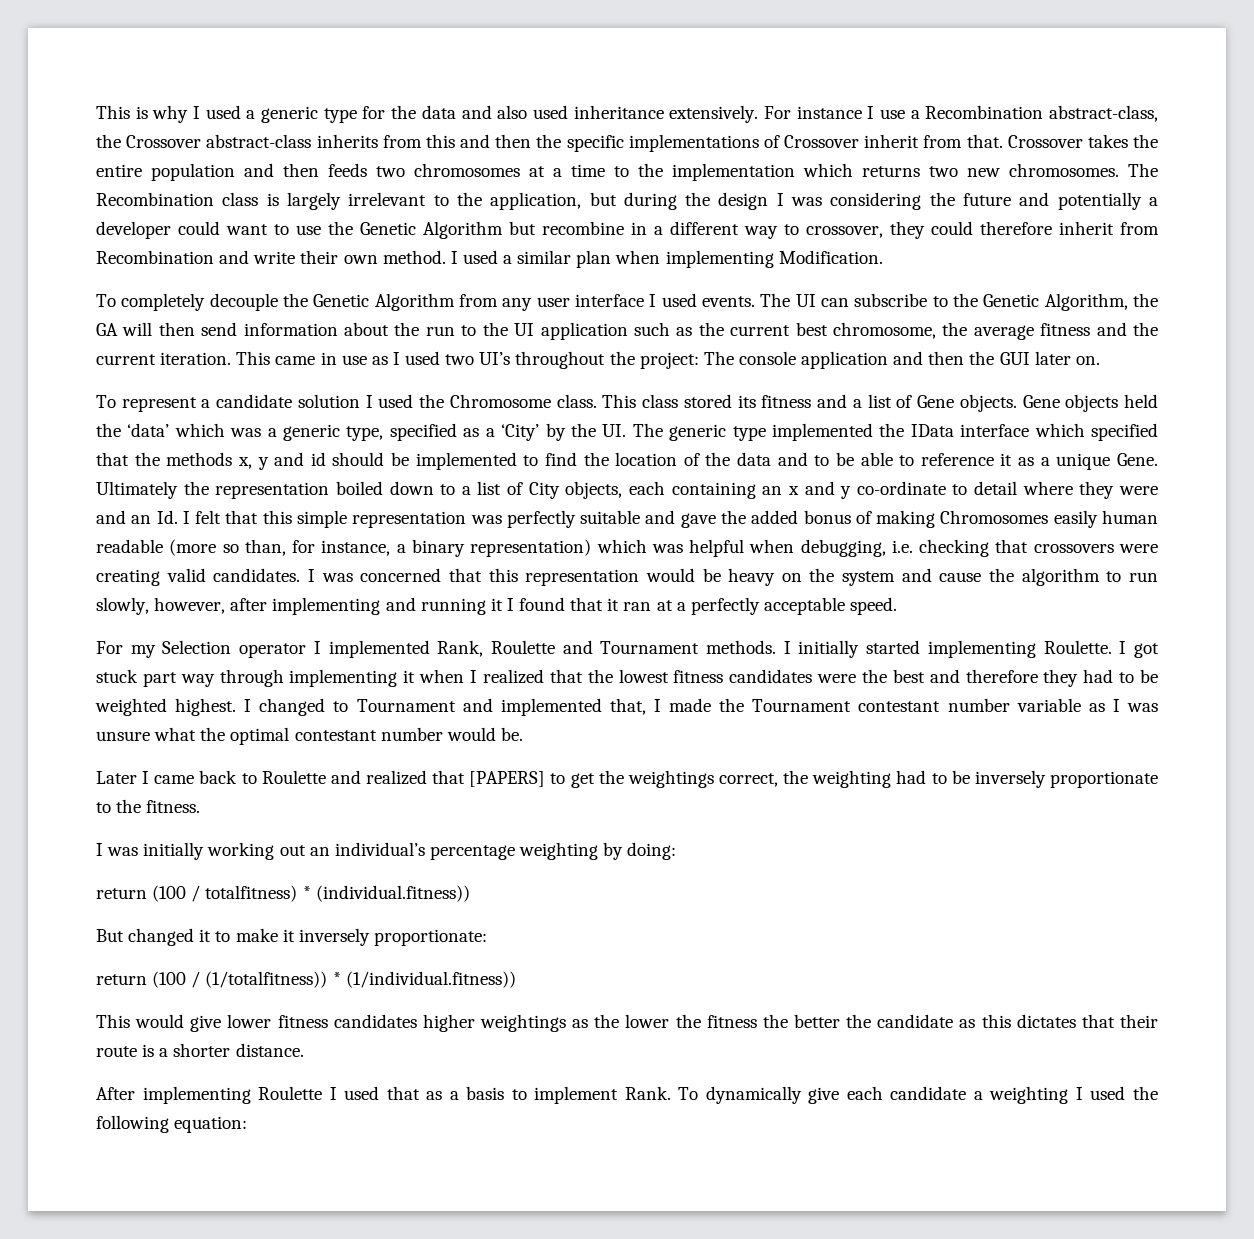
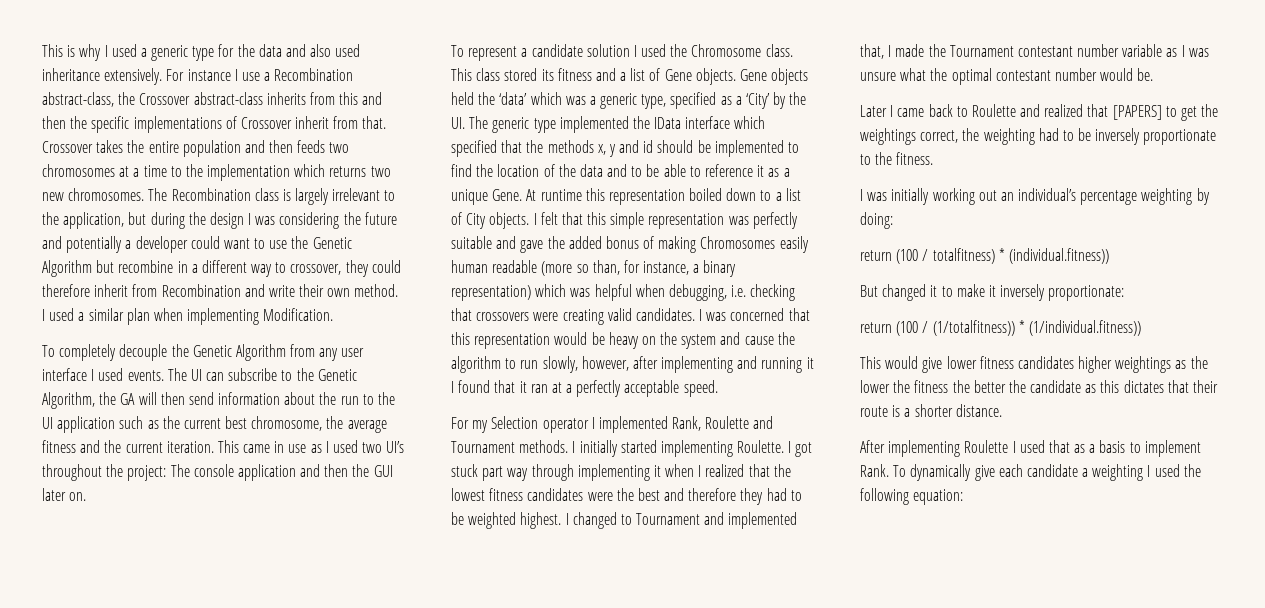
- Ultimately the representation boiled down to a list of City objects, each containing an x and y co-ordinate to detail where they were and an Id. I felt that this simple representation was perfectly suitable and gave the added bonus of making Chromosomes easily human readable (more so than, for instance, a binary representation) which was helpful when debugging, i.e. checking that crossovers were creating valid candidates.
+ At runtime this representation boiled down to a list of City objects. I felt that this simple representation was perfectly suitable and gave the added bonus of making Chromosomes easily human readable (more so than, for instance, a binary representation) which was helpful when debugging, i.e. checking that crossovers were creating valid candidates.

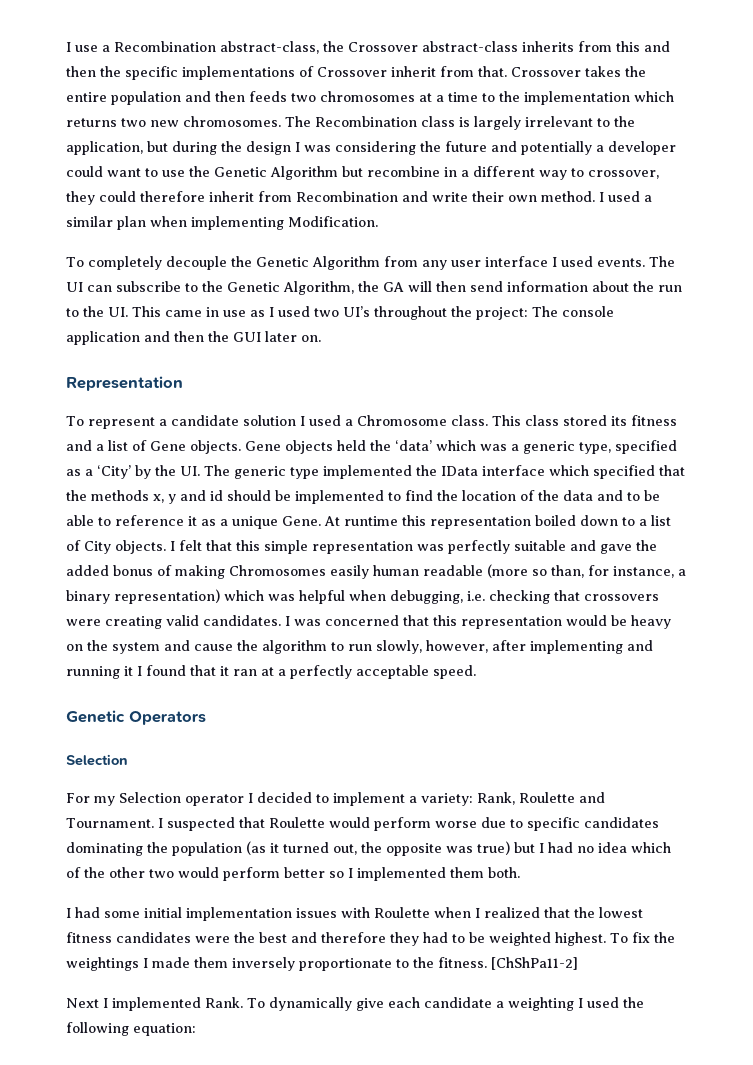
- This is why I used a generic type for the data and also used inheritance extensively. For instance I use a Recombination abstract-class, the Crossover abstract-class inherits from this and then the specific implementations of Crossover inherit from that.
+ I use a Recombination abstract-class, the Crossover abstract-class inherits from this and then the specific implementations of Crossover inherit from that.
- The UI can subscribe to the Genetic Algorithm, the GA will then send information about the run to the UI application such as the current best chromosome, the average fitness and the current iteration. This came in use as I used two UI’s throughout the project: The console application and then the GUI later on.
+ The UI can subscribe to the Genetic Algorithm, the GA will then send information about the run to the UI. This came in use as I used two UI’s throughout the project: The console application and then the GUI later on.
+ Representation
- To represent a candidate solution I used the Chromosome class.
+ To represent a candidate solution I used a Chromosome class.
+ Genetic Operators
+ Selection
- For my Selection operator I implemented Rank, Roulette and Tournament methods. I initially started implementing Roulette. I got stuck part way through implementing it when I realized that the lowest fitness candidates were the best and therefore they had to be weighted highest.
+ For my Selection operator I decided to implement a variety: Rank, Roulette and Tournament. I suspected that Roulette would perform worse due to specific candidates dominating the population (as it turned out, the opposite was true) but I had no idea which of the other two would perform better so I implemented them both.
+ I had some initial implementation issues with Roulette when I realized that the lowest fitness candidates were the best and therefore they had to be weighted highest.
- I changed to Tournament and implemented that, I made the Tournament contestant number variable as I was unsure what the optimal contestant number would be.
- Later I came back to Roulette and realized that [PAPERS] to get the weightings correct, the weighting had to be inversely proportionate to the fitness.
- I was initially working out an individual’s percentage weighting by doing:
- return (100 / totalfitness) * (individual.fitness))
- But changed it to make it inversely proportionate:
- return (100 / (1/totalfitness)) * (1/individual.fitness))
- This would give lower fitness candidates higher weightings as the lower the fitness the better the candidate as this dictates that their route is a shorter distance.
- After implementing Roulette I used that as a basis to implement Rank.
+ To fix the weightings I made them inversely proportionate to the fitness. [ChShPa11-2]
+ Next I implemented Rank.

